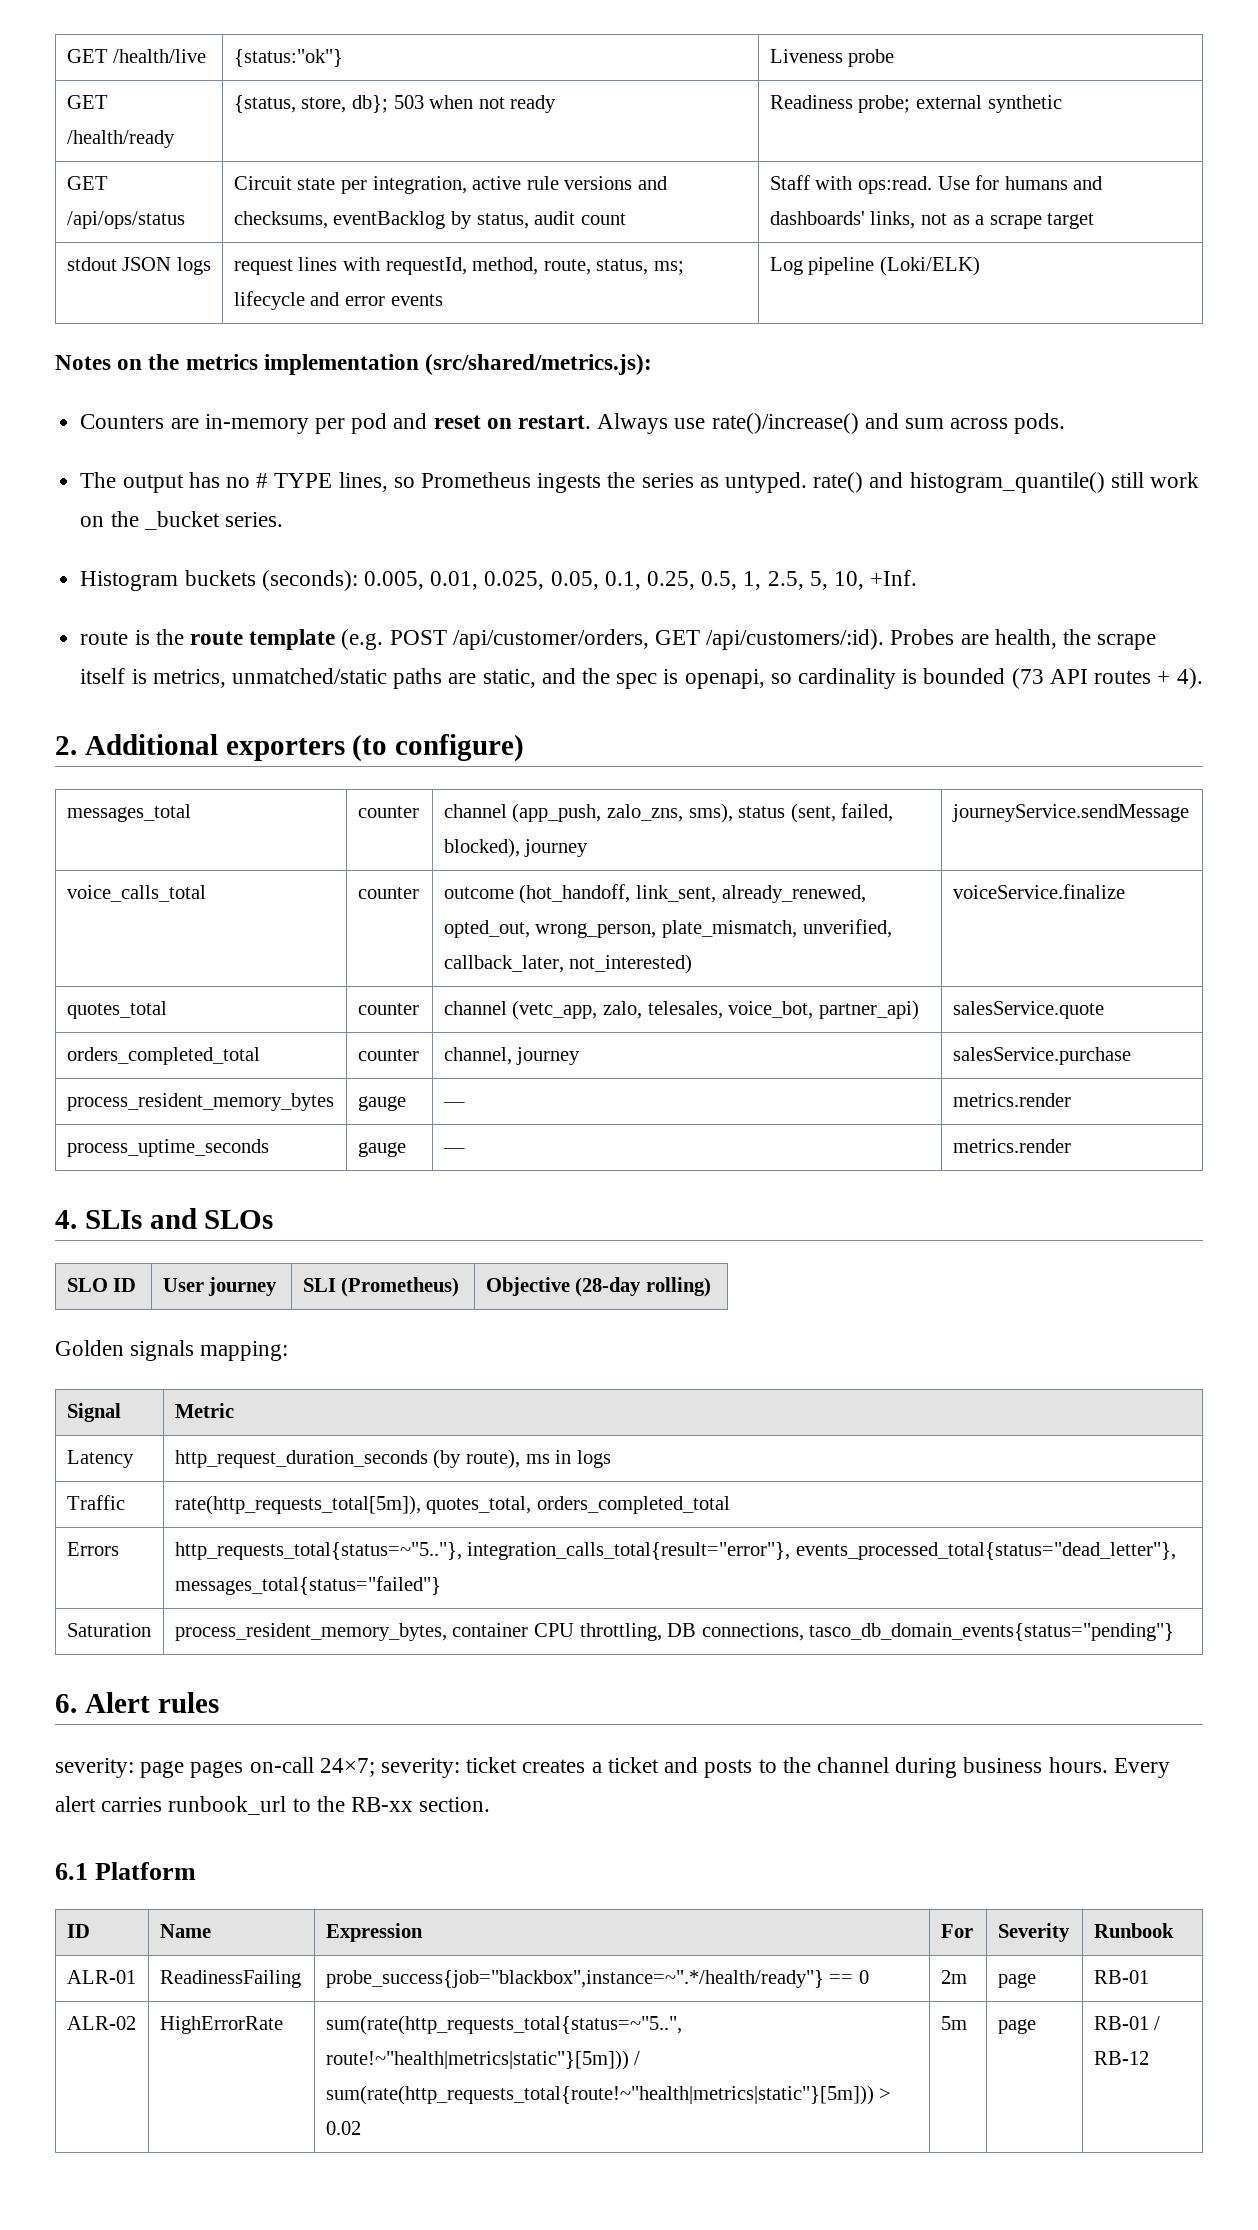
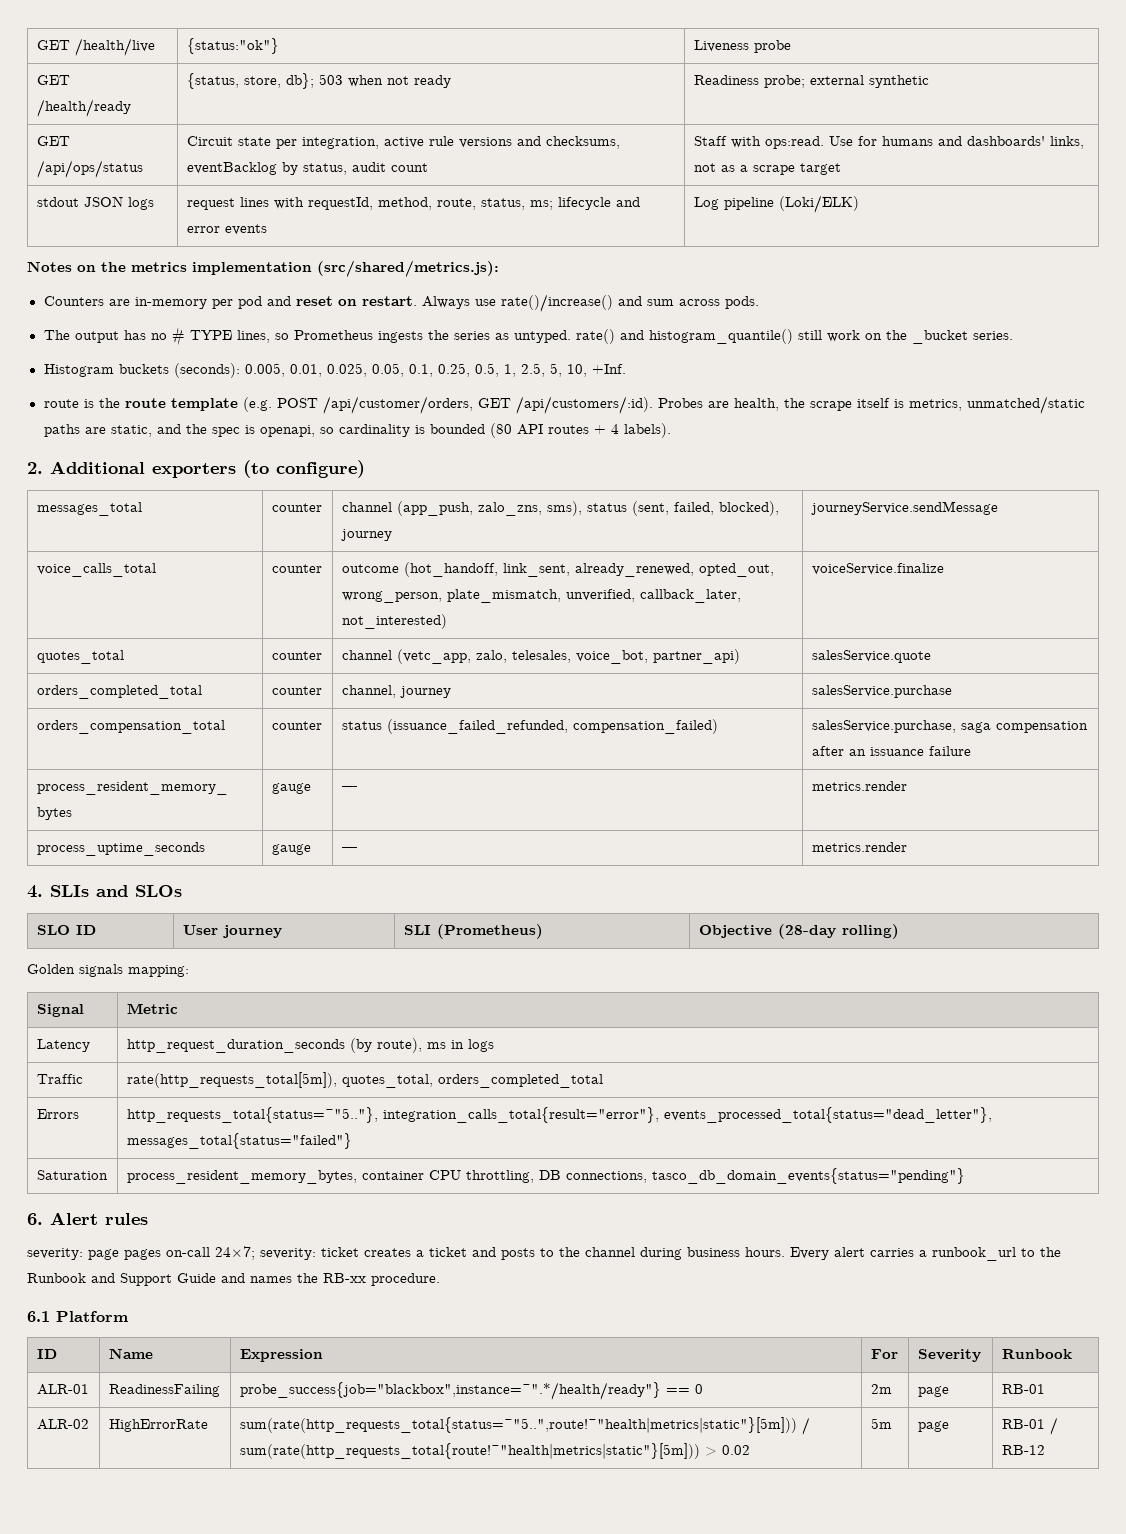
- Probes are health, the scrape itself is metrics, unmatched/static paths are static, and the spec is openapi, so cardinality is bounded (73 API routes + 4).
+ Probes are health, the scrape itself is metrics, unmatched/static paths are static, and the spec is openapi, so cardinality is bounded (80 API routes + 4 labels).
+ orders_compensation_total | counter | status (issuance_failed_refunded, compensation_failed) | salesService.purchase, saga compensation after an issuance failure
- Every alert carries runbook_url to the RB-xx section.
+ Every alert carries a runbook_url to the Runbook and Support Guide and names the RB-xx procedure.

